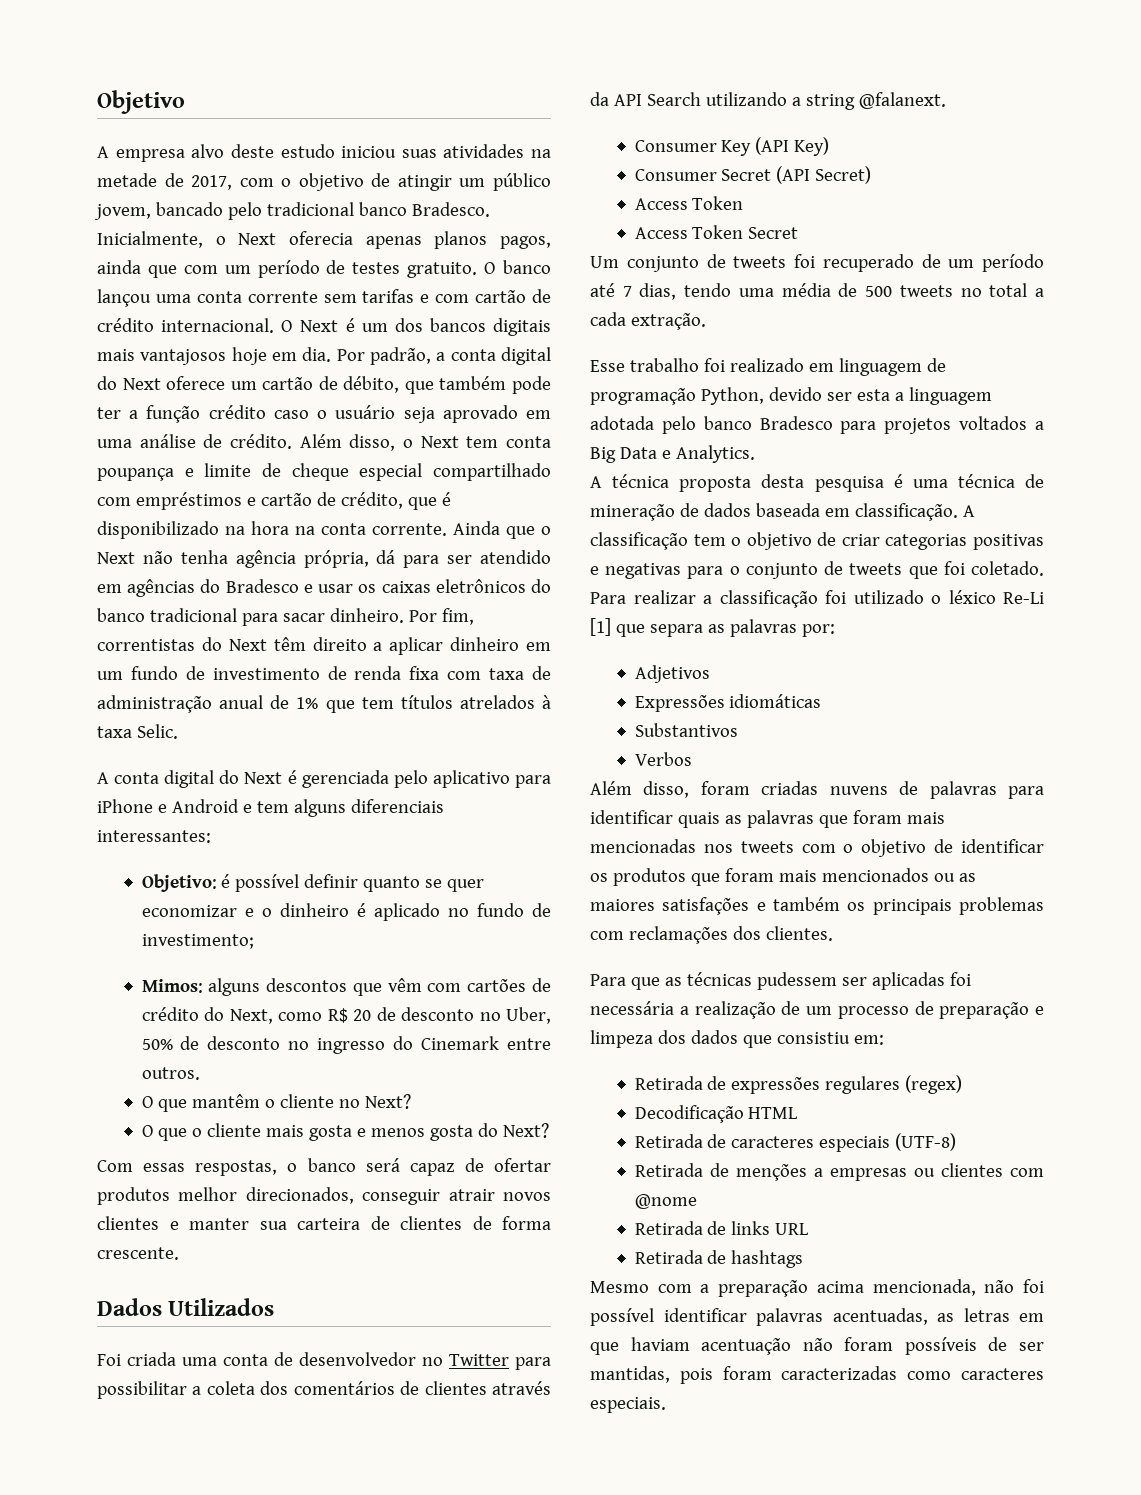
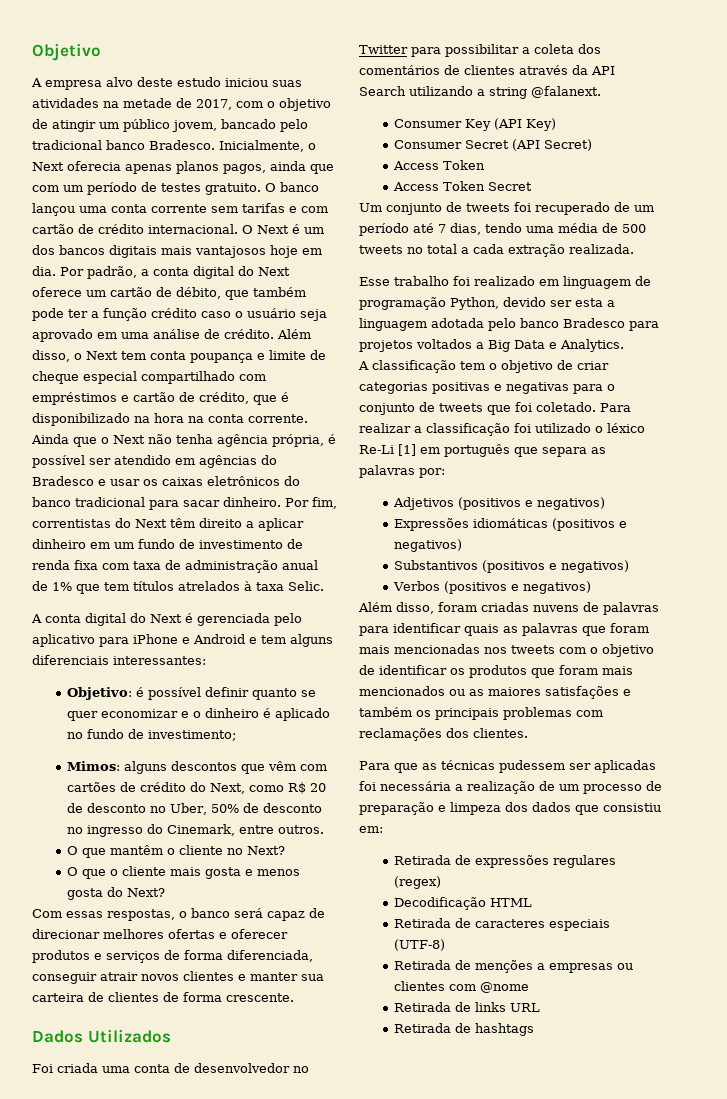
- Ainda que o Next não tenha agência própria, dá para ser atendido em agências do Bradesco e usar os caixas eletrônicos do banco tradicional para sacar dinheiro.
+ Ainda que o Next não tenha agência própria, é possível ser atendido em agências do Bradesco e usar os caixas eletrônicos do banco tradicional para sacar dinheiro.
- Mimos: alguns descontos que vêm com cartões de crédito do Next, como R$ 20 de desconto no Uber, 50% de desconto no ingresso do Cinemark entre outros.
+ Mimos: alguns descontos que vêm com cartões de crédito do Next, como R$ 20 de desconto no Uber, 50% de desconto no ingresso do Cinemark, entre outros.
- Com essas respostas, o banco será capaz de ofertar produtos melhor direcionados, conseguir atrair novos clientes e manter sua carteira de clientes de forma crescente.
+ Com essas respostas, o banco será capaz de direcionar melhores ofertas e oferecer produtos e serviços de forma diferenciada, conseguir atrair novos clientes e manter sua carteira de clientes de forma crescente.
- Um conjunto de tweets foi recuperado de um período até 7 dias, tendo uma média de 500 tweets no total a cada extração.
+ Um conjunto de tweets foi recuperado de um período até 7 dias, tendo uma média de 500 tweets no total a cada extração realizada.
- A técnica proposta desta pesquisa é uma técnica de mineração de dados baseada em classificação. A classificação tem o objetivo de criar categorias positivas e negativas para o conjunto de tweets que foi coletado.
+ A classificação tem o objetivo de criar categorias positivas e negativas para o conjunto de tweets que foi coletado.
- Para realizar a classificação foi utilizado o léxico Re-Li [1] que separa as palavras por:
+ Para realizar a classificação foi utilizado o léxico Re-Li [1] em português que separa as palavras por:
- Adjetivos
+ Adjetivos (positivos e negativos)
- Expressões idiomáticas
- Substantivos
- Verbos
+ Expressões idiomáticas (positivos e negativos)
+ Substantivos (positivos e negativos)
+ Verbos (positivos e negativos)
- Mesmo com a preparação acima mencionada, não foi possível identificar palavras acentuadas, as letras em que haviam acentuação não foram possíveis de ser mantidas, pois foram caracterizadas como caracteres especiais.

